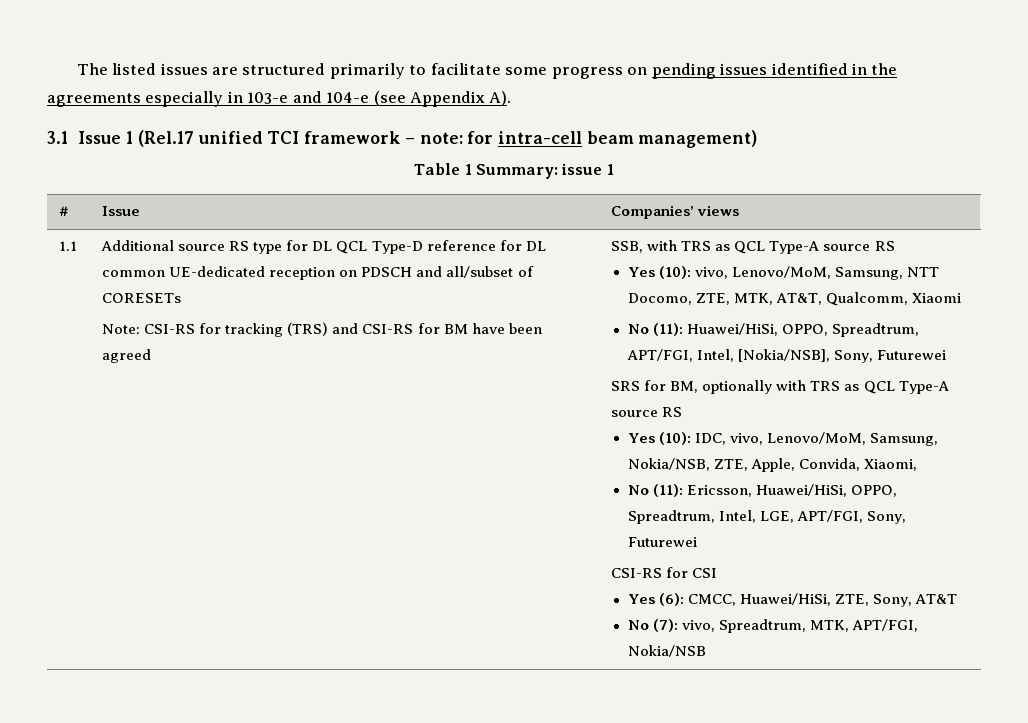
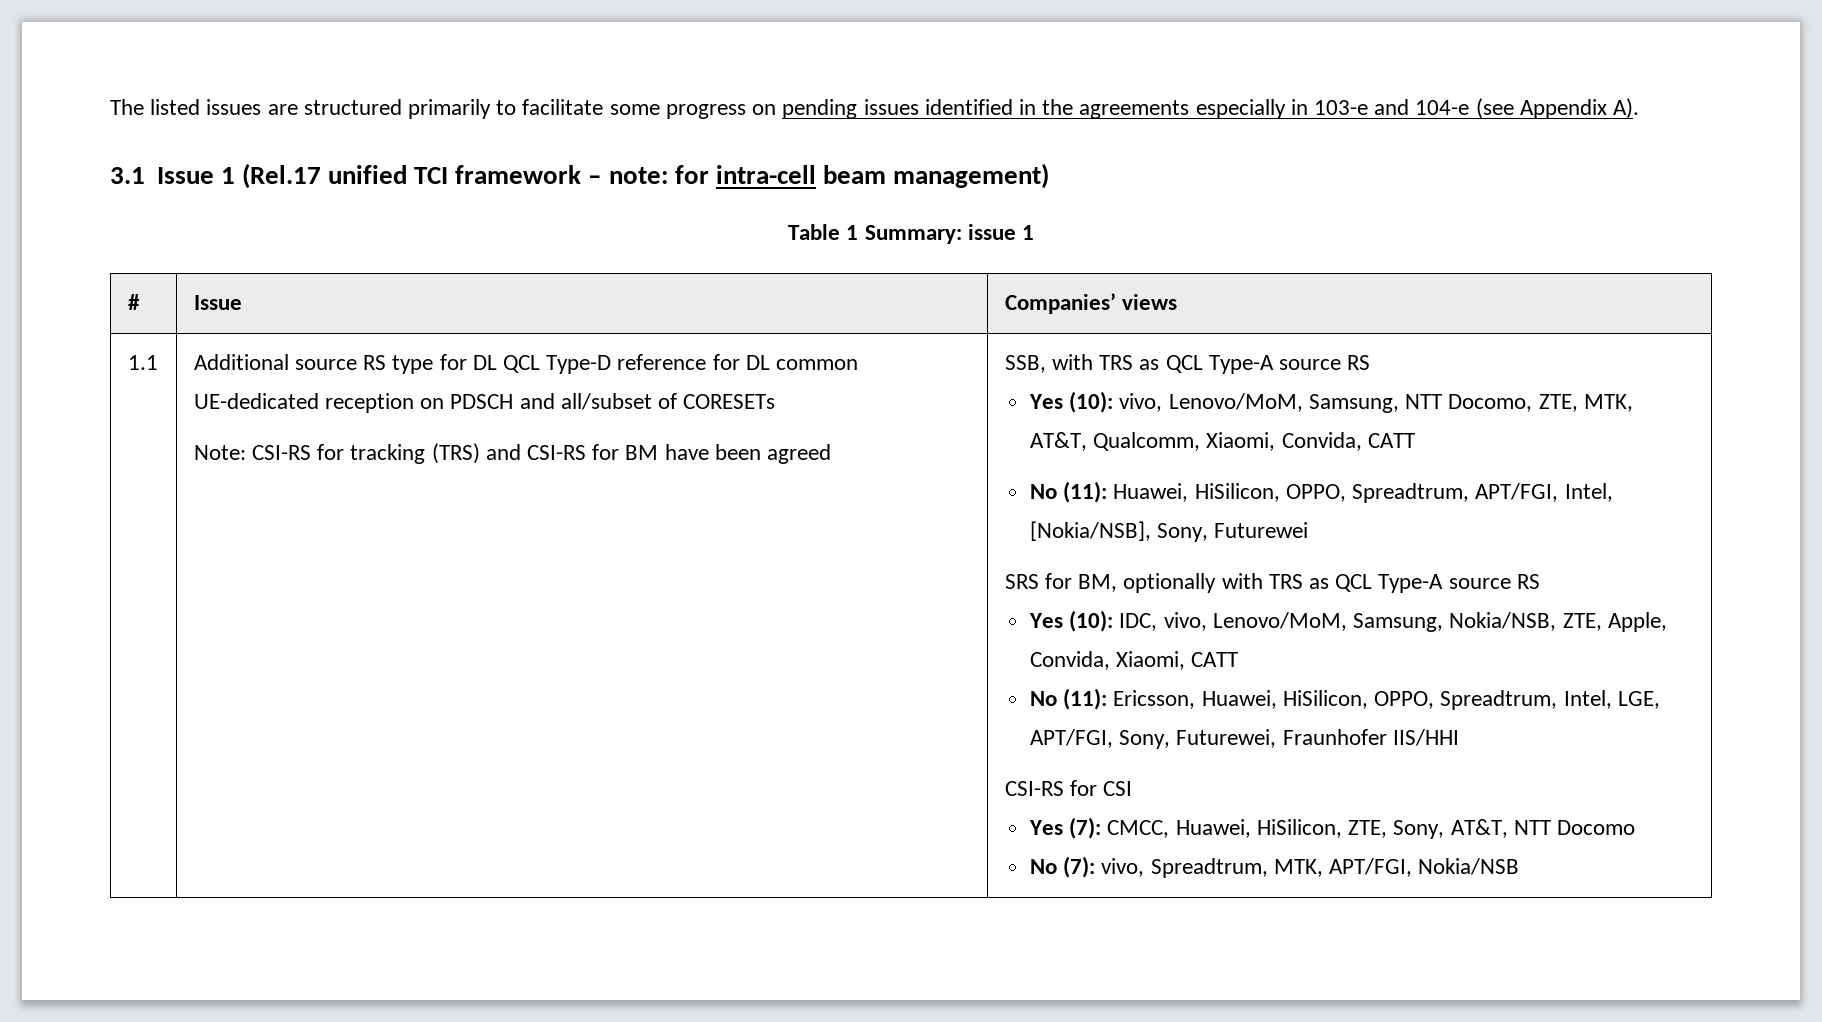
- Yes (10): vivo, Lenovo/MoM, Samsung, NTT Docomo, ZTE, MTK, AT&T, Qualcomm, Xiaomi
- No (11): Huawei/HiSi, OPPO, Spreadtrum, APT/FGI, Intel, [Nokia/NSB], Sony, Futurewei
+ Yes (10): vivo, Lenovo/MoM, Samsung, NTT Docomo, ZTE, MTK, AT&T, Qualcomm, Xiaomi, Convida, CATT
+ No (11): Huawei, HiSilicon, OPPO, Spreadtrum, APT/FGI, Intel, [Nokia/NSB], Sony, Futurewei
- Yes (10): IDC, vivo, Lenovo/MoM, Samsung, Nokia/NSB, ZTE, Apple, Convida, Xiaomi,
+ Yes (10): IDC, vivo, Lenovo/MoM, Samsung, Nokia/NSB, ZTE, Apple, Convida, Xiaomi, CATT
- No (11): Ericsson, Huawei/HiSi, OPPO, Spreadtrum, Intel, LGE, APT/FGI, Sony, Futurewei
+ No (11): Ericsson, Huawei, HiSilicon, OPPO, Spreadtrum, Intel, LGE, APT/FGI, Sony, Futurewei, Fraunhofer IIS/HHI
- Yes (6): CMCC, Huawei/HiSi, ZTE, Sony, AT&T
+ Yes (7): CMCC, Huawei, HiSilicon, ZTE, Sony, AT&T, NTT Docomo

